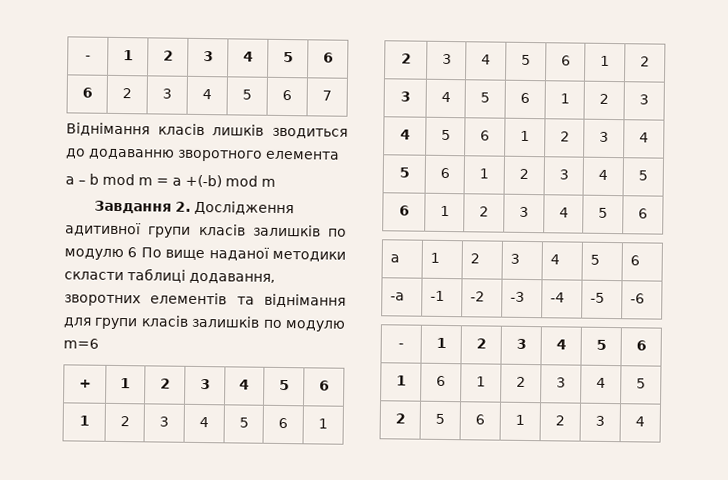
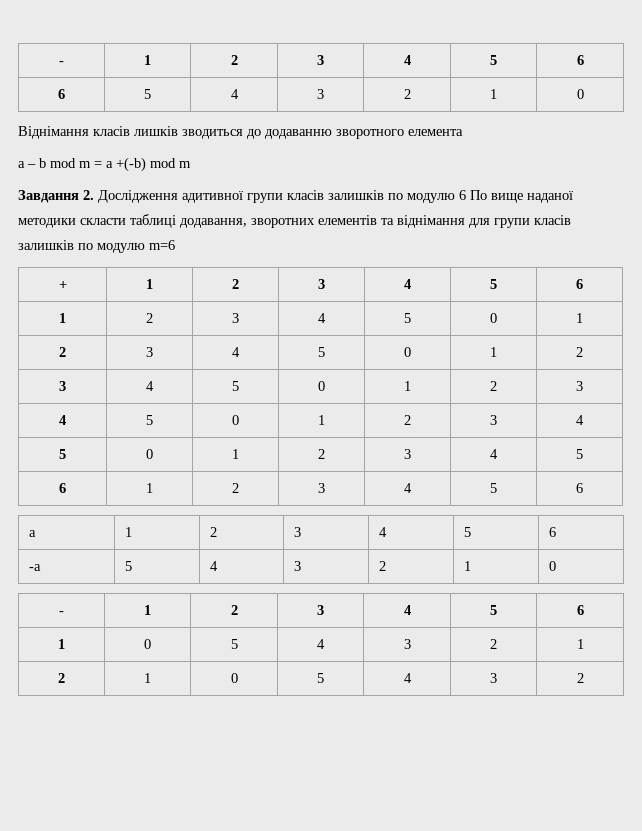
- 6 | 2 | 3 | 4 | 5 | 6 | 7
+ 6 | 5 | 4 | 3 | 2 | 1 | 0
- 1 | 2 | 3 | 4 | 5 | 6 | 1
+ 1 | 2 | 3 | 4 | 5 | 0 | 1
- 2 | 3 | 4 | 5 | 6 | 1 | 2
+ 2 | 3 | 4 | 5 | 0 | 1 | 2
- 3 | 4 | 5 | 6 | 1 | 2 | 3
+ 3 | 4 | 5 | 0 | 1 | 2 | 3
- 4 | 5 | 6 | 1 | 2 | 3 | 4
+ 4 | 5 | 0 | 1 | 2 | 3 | 4
- 5 | 6 | 1 | 2 | 3 | 4 | 5
+ 5 | 0 | 1 | 2 | 3 | 4 | 5
- -a | -1 | -2 | -3 | -4 | -5 | -6
+ -a | 5 | 4 | 3 | 2 | 1 | 0
- 1 | 6 | 1 | 2 | 3 | 4 | 5
- 2 | 5 | 6 | 1 | 2 | 3 | 4
+ 1 | 0 | 5 | 4 | 3 | 2 | 1
+ 2 | 1 | 0 | 5 | 4 | 3 | 2

